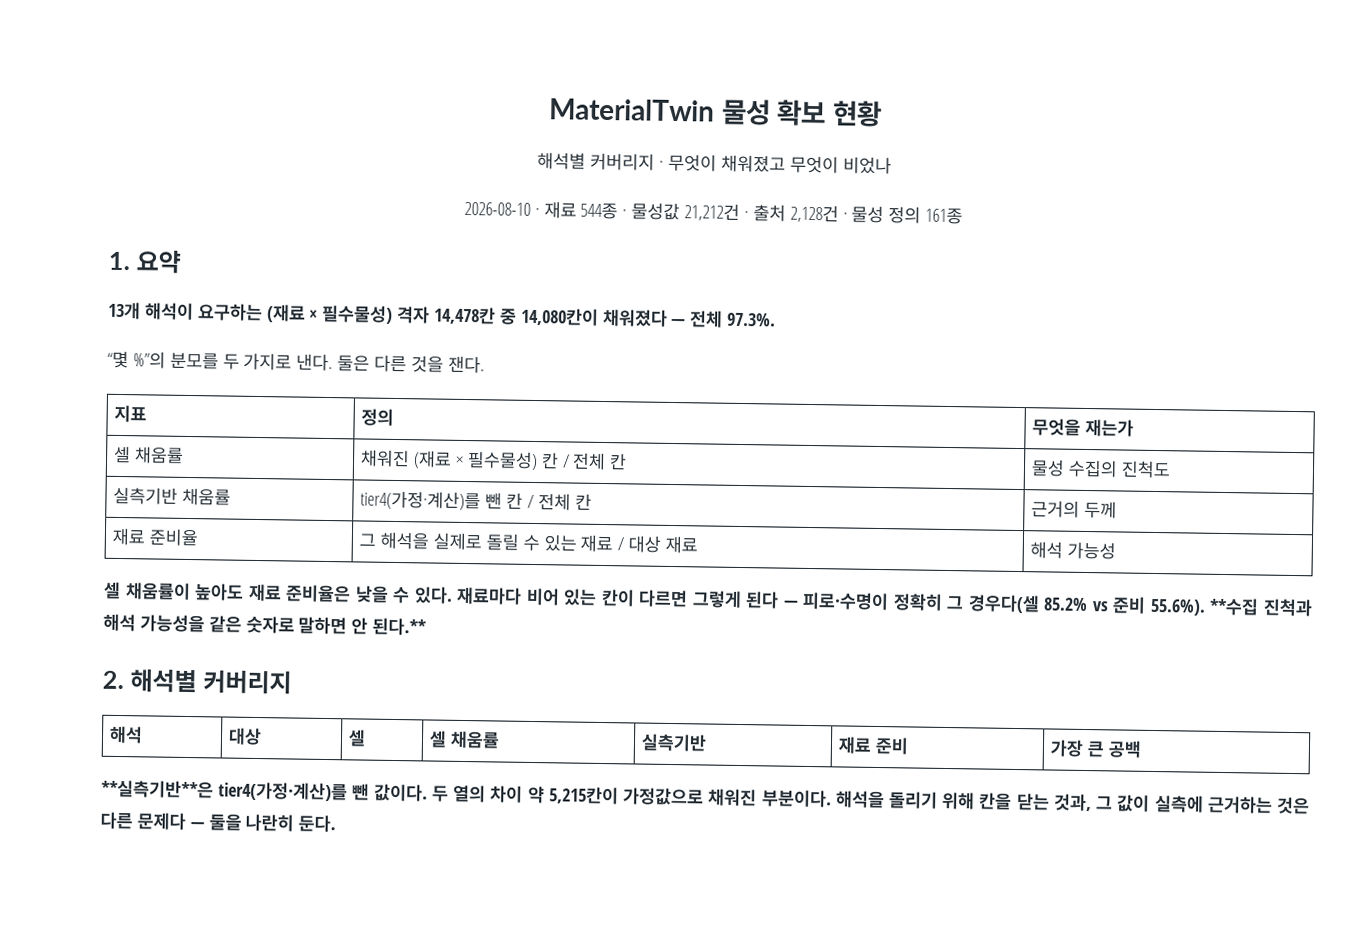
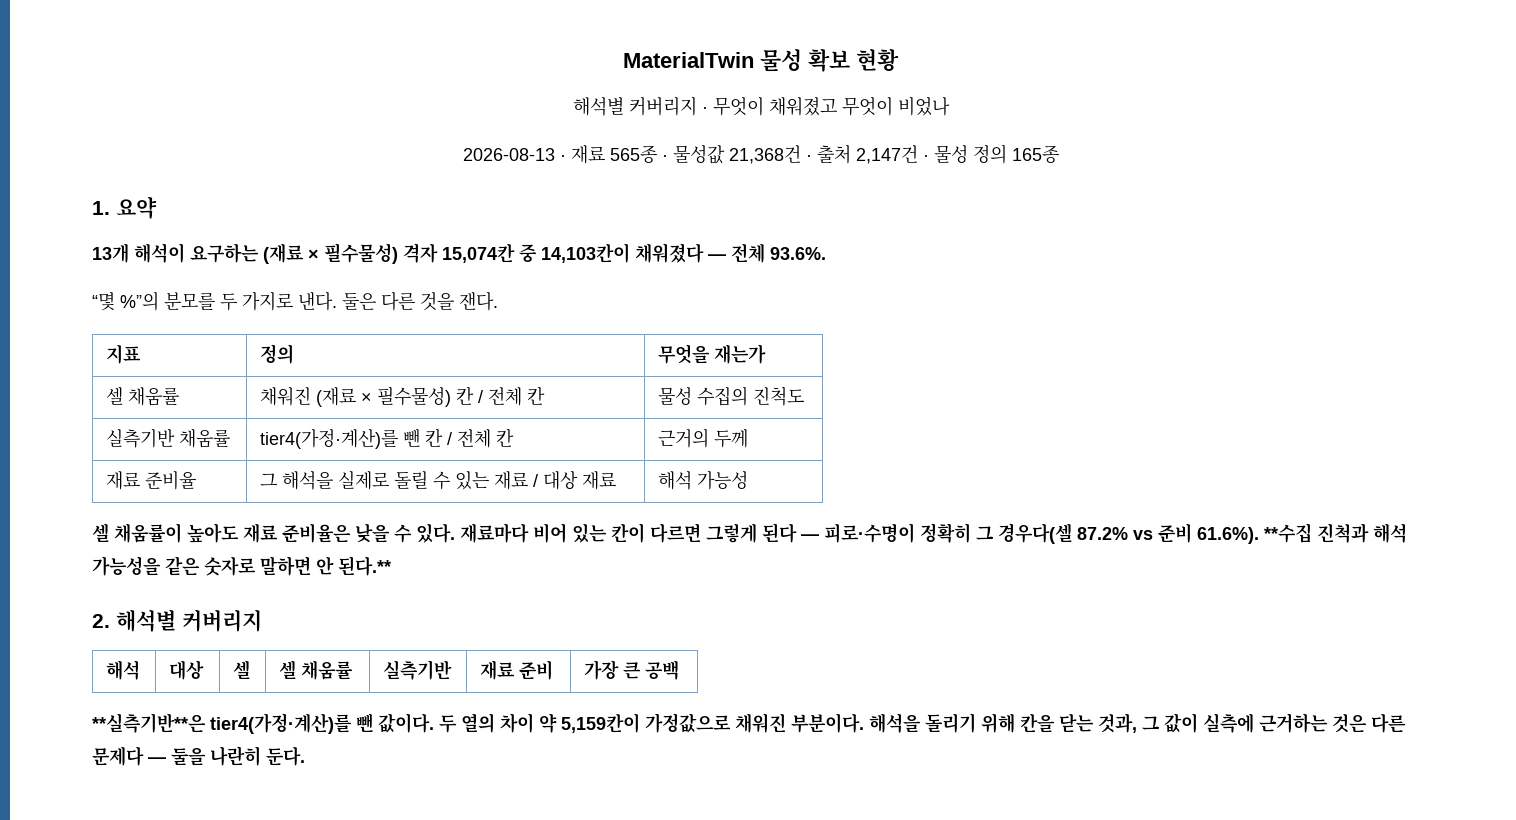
- 2026-08-10 · 재료 544종 · 물성값 21,212건 · 출처 2,128건 · 물성 정의 161종
+ 2026-08-13 · 재료 565종 · 물성값 21,368건 · 출처 2,147건 · 물성 정의 165종
- 13개 해석이 요구하는 (재료 × 필수물성) 격자 14,478칸 중 14,080칸이 채워졌다 — 전체 97.3%.
+ 13개 해석이 요구하는 (재료 × 필수물성) 격자 15,074칸 중 14,103칸이 채워졌다 — 전체 93.6%.
- 재료마다 비어 있는 칸이 다르면 그렇게 된다 — 피로·수명이 정확히 그 경우다(셀 85.2% vs 준비 55.6%). **수집 진척과 해석 가능성을 같은 숫자로 말하면 안 된다.**
+ 재료마다 비어 있는 칸이 다르면 그렇게 된다 — 피로·수명이 정확히 그 경우다(셀 87.2% vs 준비 61.6%). **수집 진척과 해석 가능성을 같은 숫자로 말하면 안 된다.**
- 두 열의 차이 약 5,215칸이 가정값으로 채워진 부분이다.
+ 두 열의 차이 약 5,159칸이 가정값으로 채워진 부분이다.

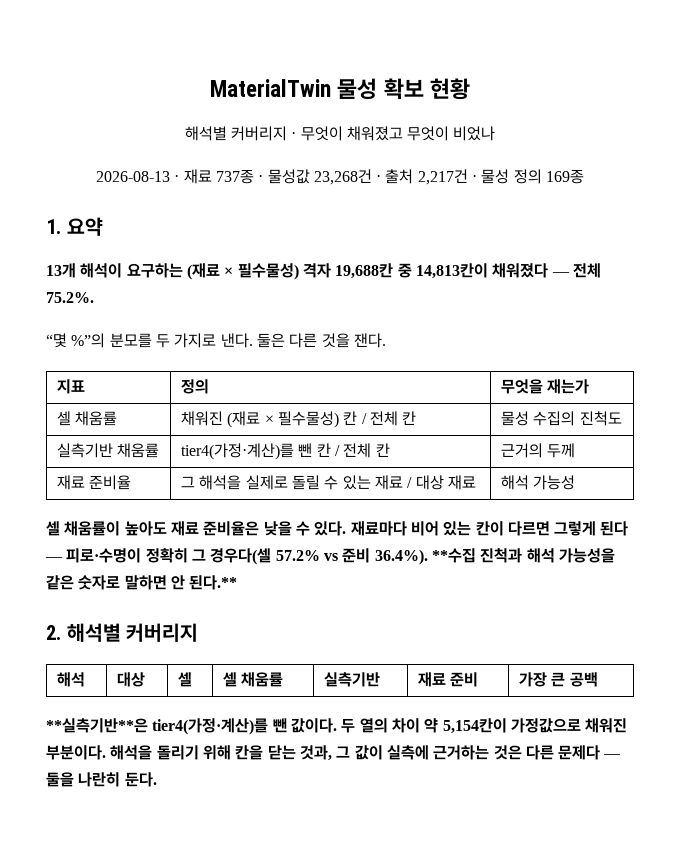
- 2026-08-13 · 재료 565종 · 물성값 21,368건 · 출처 2,147건 · 물성 정의 165종
+ 2026-08-13 · 재료 737종 · 물성값 23,268건 · 출처 2,217건 · 물성 정의 169종
- 13개 해석이 요구하는 (재료 × 필수물성) 격자 15,074칸 중 14,103칸이 채워졌다 — 전체 93.6%.
+ 13개 해석이 요구하는 (재료 × 필수물성) 격자 19,688칸 중 14,813칸이 채워졌다 — 전체 75.2%.
- 재료마다 비어 있는 칸이 다르면 그렇게 된다 — 피로·수명이 정확히 그 경우다(셀 87.2% vs 준비 61.6%). **수집 진척과 해석 가능성을 같은 숫자로 말하면 안 된다.**
+ 재료마다 비어 있는 칸이 다르면 그렇게 된다 — 피로·수명이 정확히 그 경우다(셀 57.2% vs 준비 36.4%). **수집 진척과 해석 가능성을 같은 숫자로 말하면 안 된다.**
- 두 열의 차이 약 5,159칸이 가정값으로 채워진 부분이다.
+ 두 열의 차이 약 5,154칸이 가정값으로 채워진 부분이다.

